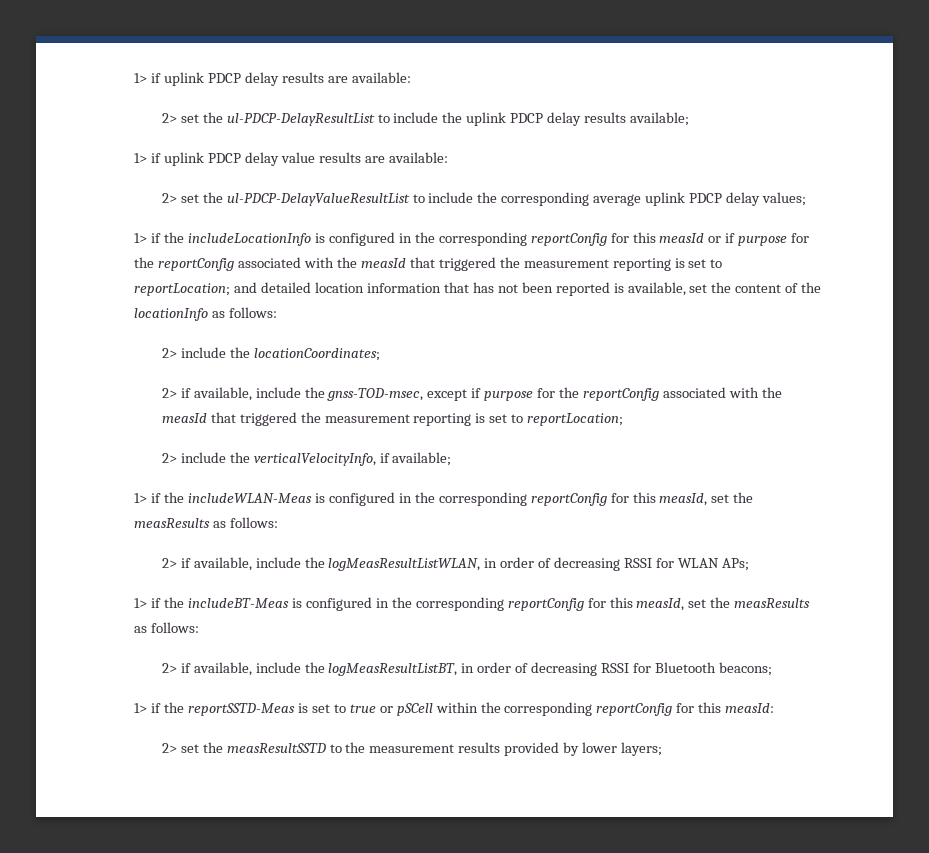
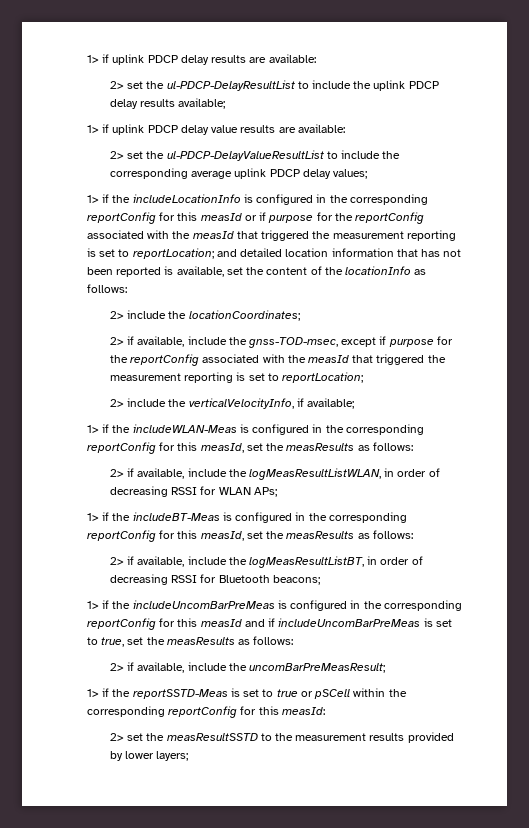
+ 1> if the includeUncomBarPreMeas is configured in the corresponding reportConfig for this measId and if includeUncomBarPreMeas is set to true, set the measResults as follows:
+ 2> if available, include the uncomBarPreMeasResult;

